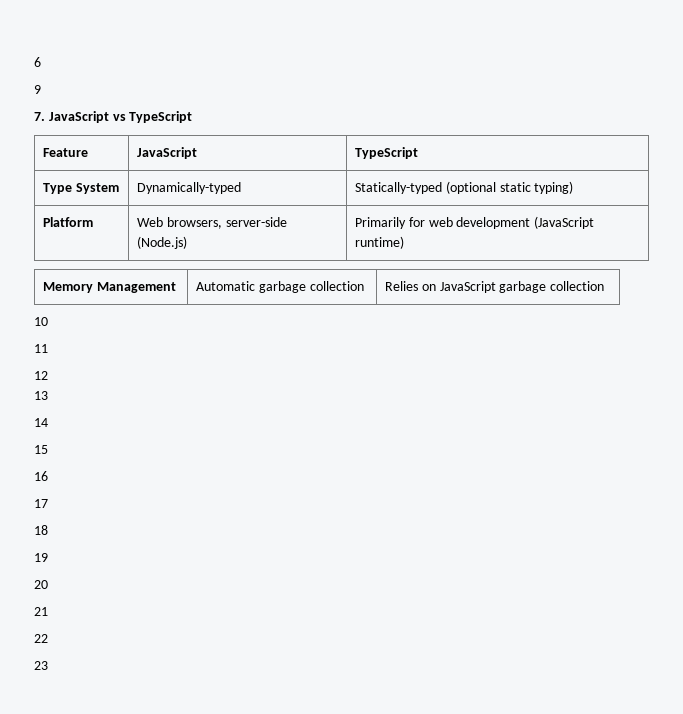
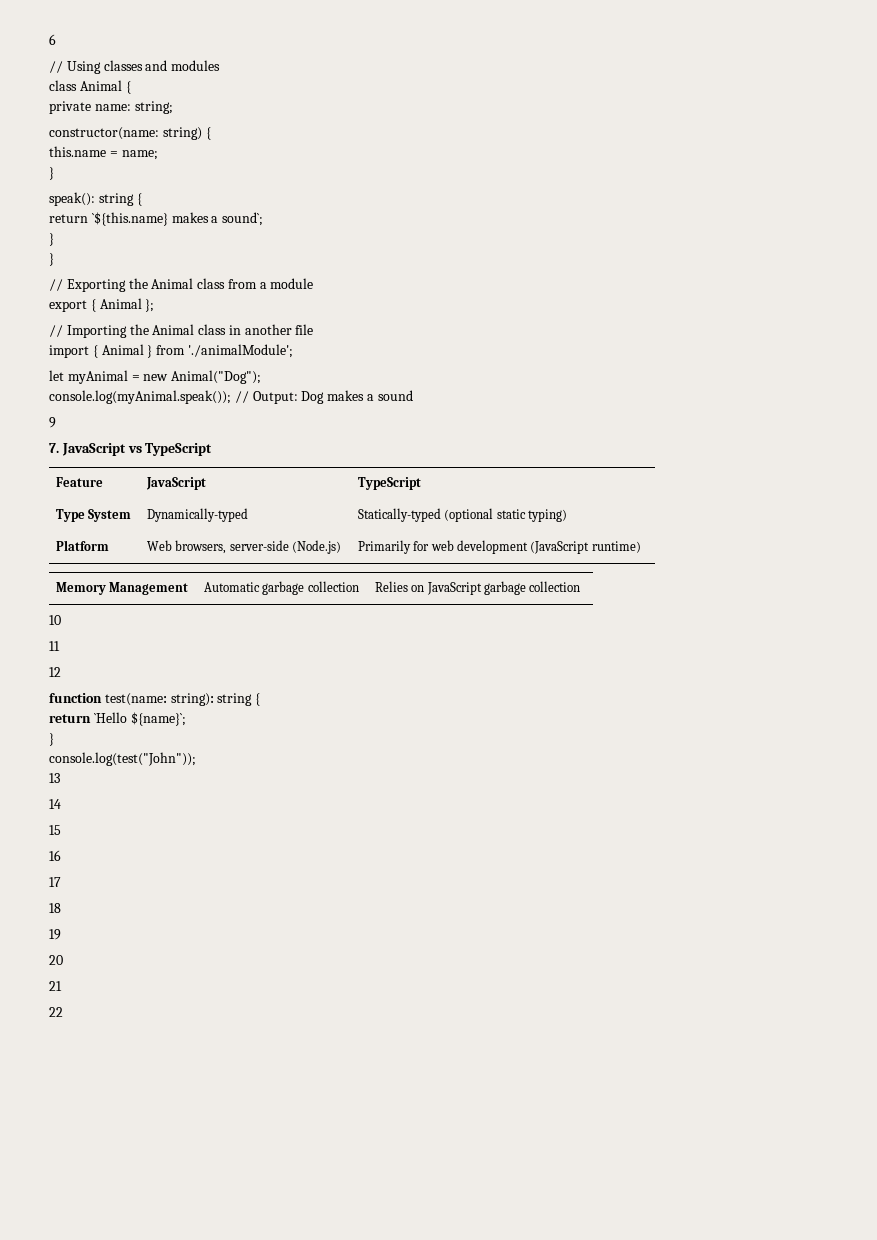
+ // Using classes and modules
+ class Animal {
+ private name: string;
+ constructor(name: string) {
+ this.name = name;
+ }
+ speak(): string {
+ return `${this.name} makes a sound`;
+ }
+ }
+ // Exporting the Animal class from a module
+ export { Animal };
+ // Importing the Animal class in another file
+ import { Animal } from './animalModule';
+ let myAnimal = new Animal("Dog");
+ console.log(myAnimal.speak()); // Output: Dog makes a sound
+ function test(name: string): string {
+ return `Hello ${name}`;
+ }
+ console.log(test("John"));
- 23

